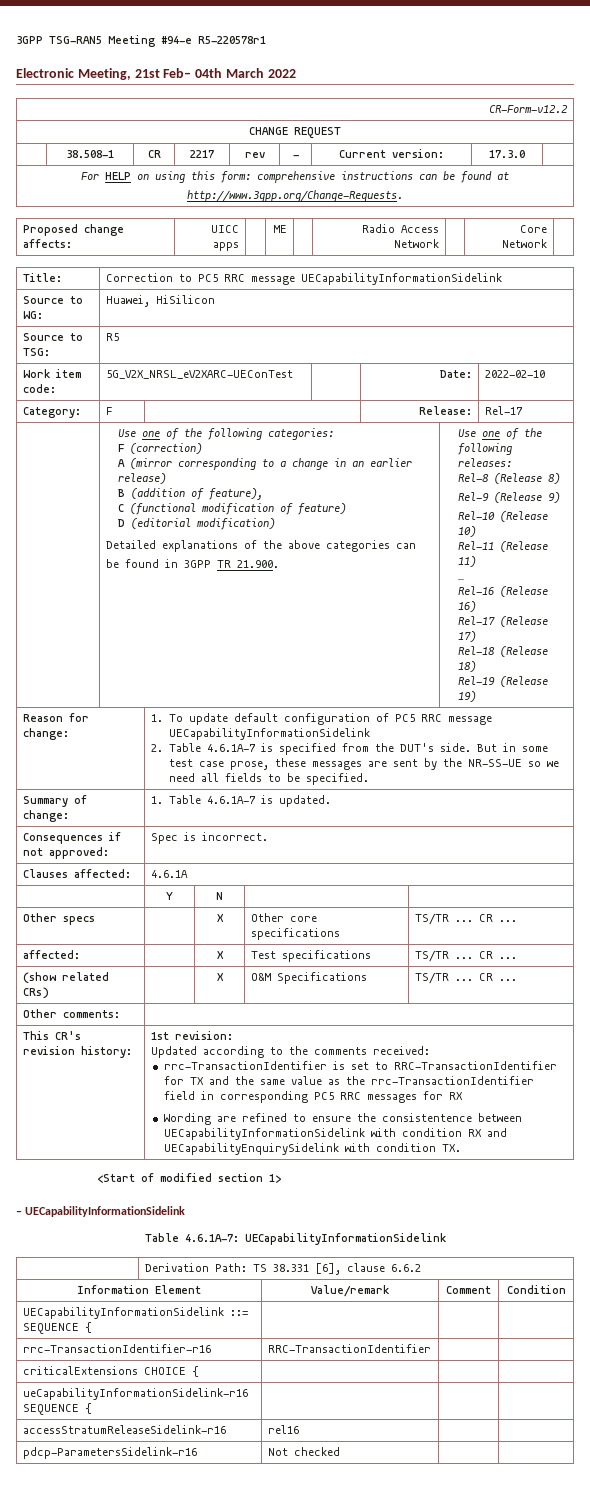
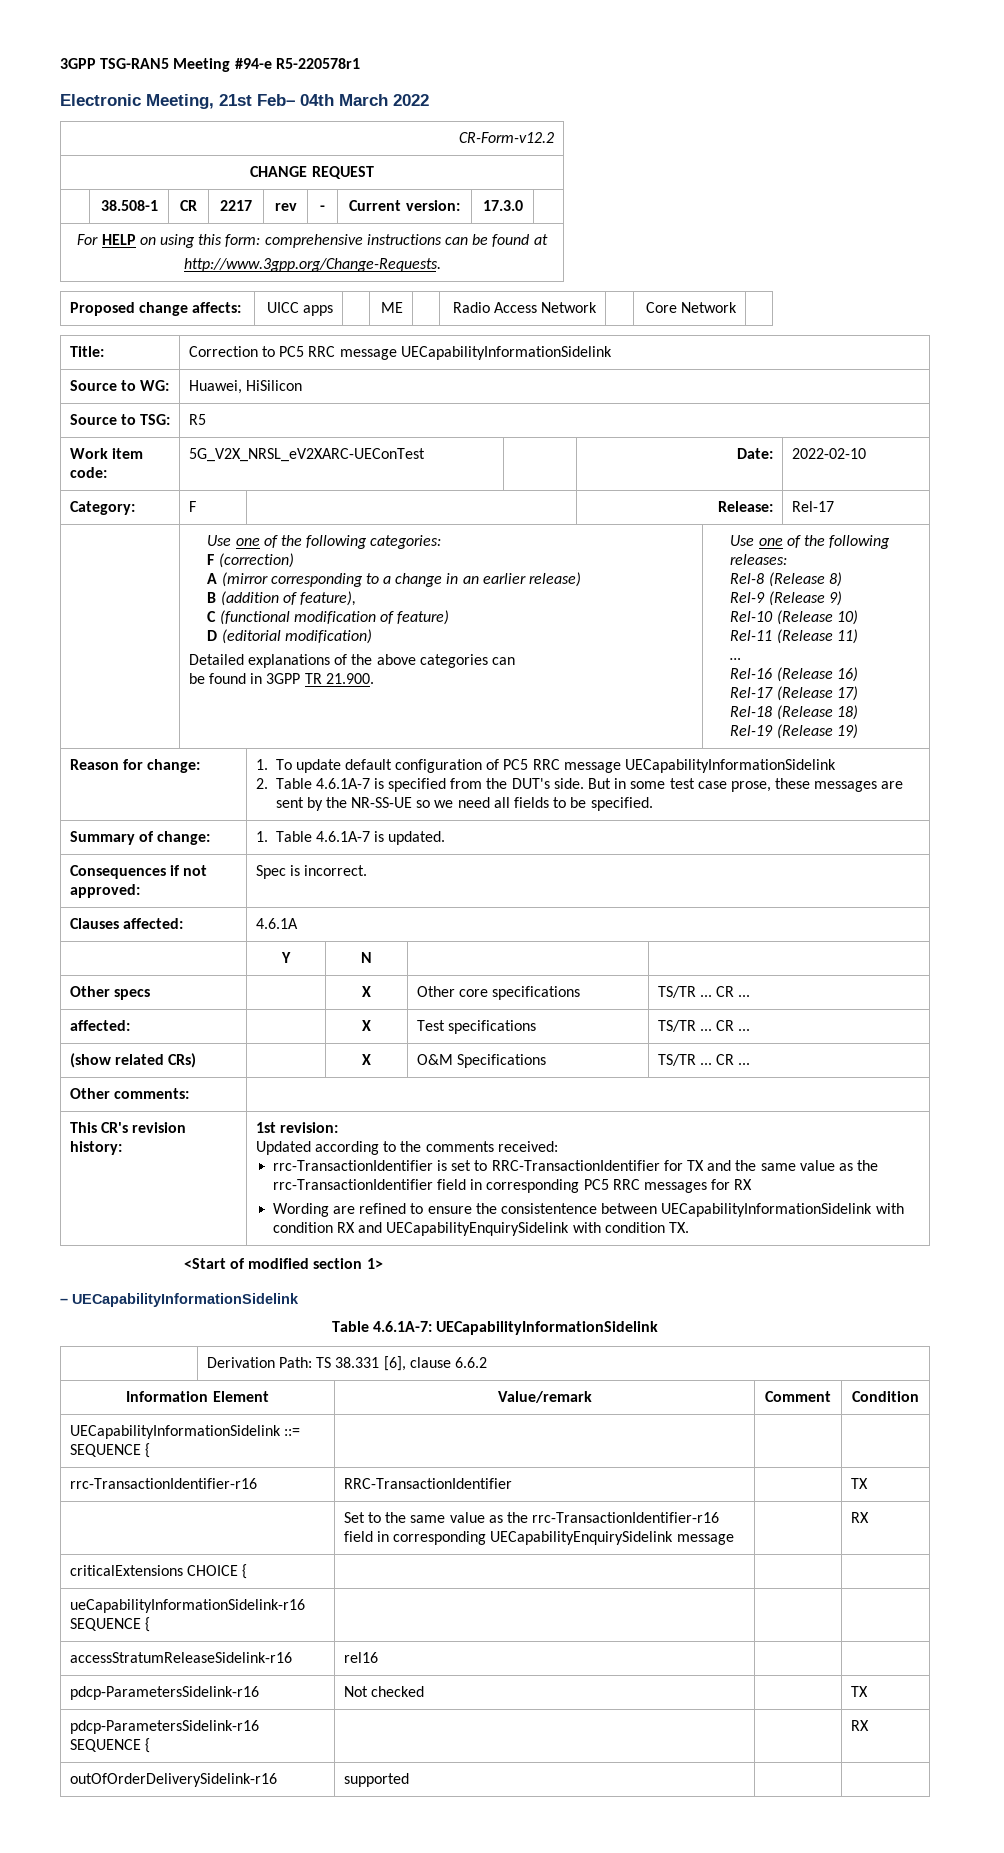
- rrc-TransactionIdentifier-r16 | RRC-TransactionIdentifier | |
+ rrc-TransactionIdentifier-r16 | RRC-TransactionIdentifier | | TX
+ | Set to the same value as the rrc-TransactionIdentifier-r16 field in corresponding UECapabilityEnquirySidelink message | | RX
- pdcp-ParametersSidelink-r16 | Not checked | |
+ pdcp-ParametersSidelink-r16 | Not checked | | TX
+ pdcp-ParametersSidelink-r16 SEQUENCE { | | | RX
+ outOfOrderDeliverySidelink-r16 | supported | |

